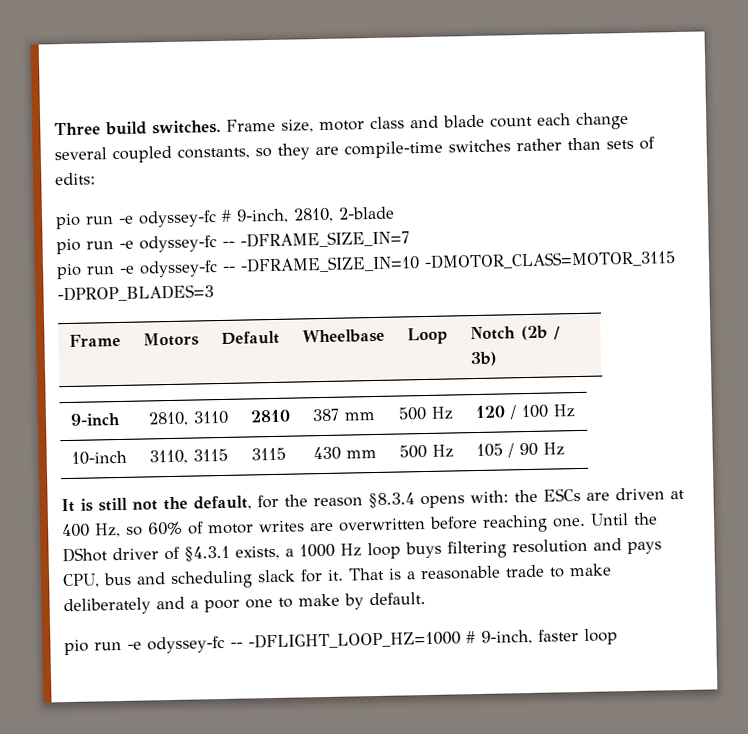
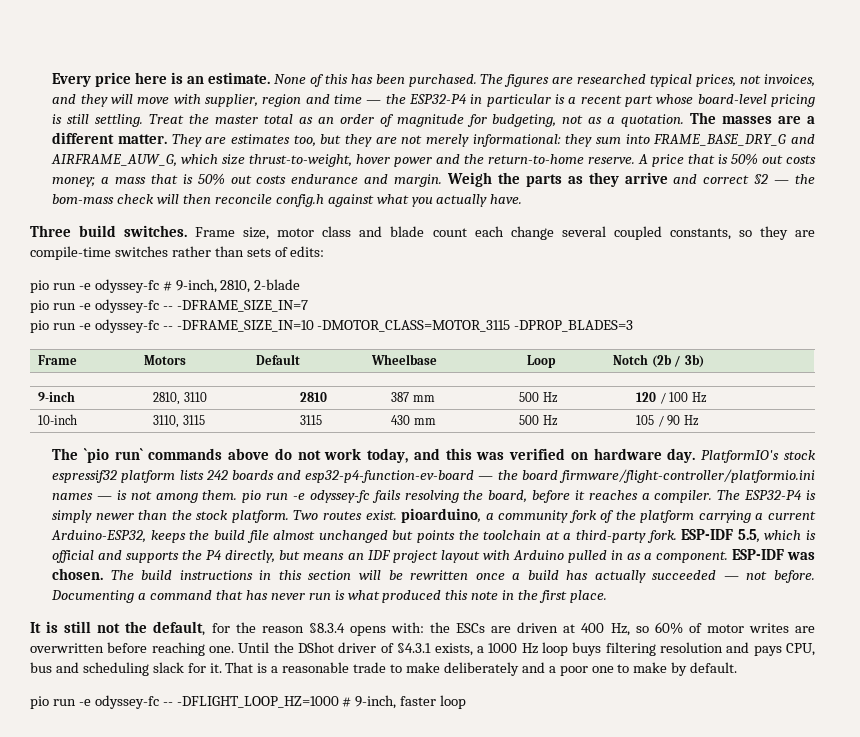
+ Every price here is an estimate. None of this has been purchased. The figures are researched typical prices, not invoices, and they will move with supplier, region and time — the ESP32-P4 in particular is a recent part whose board-level pricing is still settling. Treat the master total as an order of magnitude for budgeting, not as a quotation. The masses are a different matter. They are estimates too, but they are not merely informational: they sum into FRAME_BASE_DRY_G and AIRFRAME_AUW_G, which size thrust-to-weight, hover power and the return-to-home reserve. A price that is 50% out costs money; a mass that is 50% out costs endurance and margin. Weigh the parts as they arrive and correct §2 — the bom-mass check will then reconcile config.h against what you actually have.
+ The `pio run` commands above do not work today, and this was verified on hardware day. PlatformIO's stock espressif32 platform lists 242 boards and esp32-p4-function-ev-board — the board firmware/flight-controller/platformio.ini names — is not among them. pio run -e odyssey-fc fails resolving the board, before it reaches a compiler. The ESP32-P4 is simply newer than the stock platform. Two routes exist. pioarduino, a community fork of the platform carrying a current Arduino-ESP32, keeps the build file almost unchanged but points the toolchain at a third-party fork. ESP-IDF 5.5, which is official and supports the P4 directly, but means an IDF project layout with Arduino pulled in as a component. ESP-IDF was chosen. The build instructions in this section will be rewritten once a build has actually succeeded — not before. Documenting a command that has never run is what produced this note in the first place.

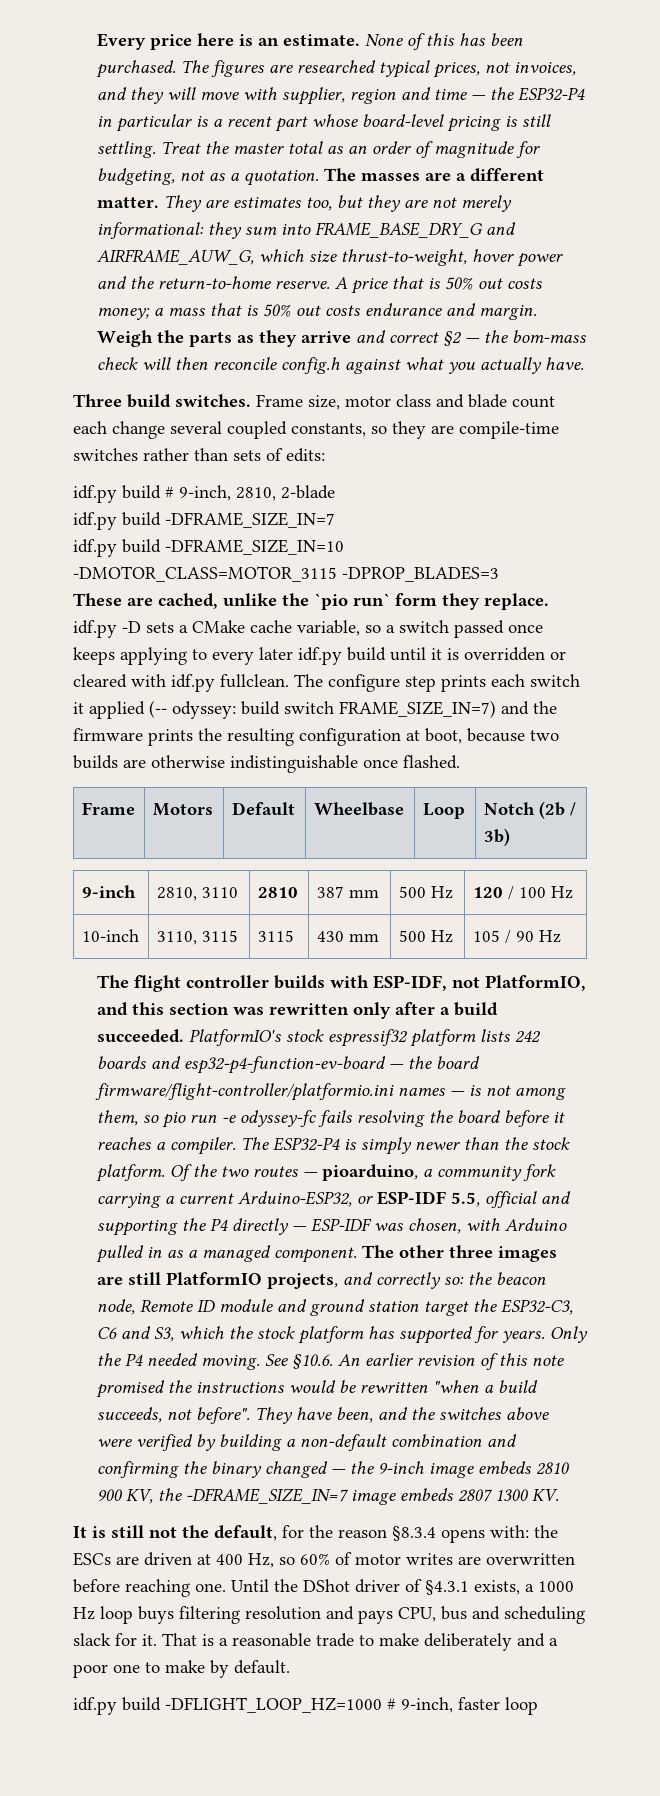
- pio run -e odyssey-fc # 9-inch, 2810, 2-blade
+ idf.py build # 9-inch, 2810, 2-blade
- pio run -e odyssey-fc -- -DFRAME_SIZE_IN=7
- pio run -e odyssey-fc -- -DFRAME_SIZE_IN=10 -DMOTOR_CLASS=MOTOR_3115 -DPROP_BLADES=3
+ idf.py build -DFRAME_SIZE_IN=7
+ idf.py build -DFRAME_SIZE_IN=10 -DMOTOR_CLASS=MOTOR_3115 -DPROP_BLADES=3
+ These are cached, unlike the `pio run` form they replace. idf.py -D sets a CMake cache variable, so a switch passed once keeps applying to every later idf.py build until it is overridden or cleared with idf.py fullclean. The configure step prints each switch it applied (-- odyssey: build switch FRAME_SIZE_IN=7) and the firmware prints the resulting configuration at boot, because two builds are otherwise indistinguishable once flashed.
- The `pio run` commands above do not work today, and this was verified on hardware day.
+ The flight controller builds with ESP-IDF, not PlatformIO, and this section was rewritten only after a build succeeded.
- PlatformIO's stock espressif32 platform lists 242 boards and esp32-p4-function-ev-board — the board firmware/flight-controller/platformio.ini names — is not among them. pio run -e odyssey-fc fails resolving the board, before it reaches a compiler.
+ PlatformIO's stock espressif32 platform lists 242 boards and esp32-p4-function-ev-board — the board firmware/flight-controller/platformio.ini names — is not among them, so pio run -e odyssey-fc fails resolving the board before it reaches a compiler.
- Two routes exist. pioarduino, a community fork of the platform carrying a current Arduino-ESP32, keeps the build file almost unchanged but points the toolchain at a third-party fork. ESP-IDF 5.5, which is official and supports the P4 directly, but means an IDF project layout with Arduino pulled in as a component. ESP-IDF was chosen. The build instructions in this section will be rewritten once a build has actually succeeded — not before. Documenting a command that has never run is what produced this note in the first place.
+ Of the two routes — pioarduino, a community fork carrying a current Arduino-ESP32, or ESP-IDF 5.5, official and supporting the P4 directly — ESP-IDF was chosen, with Arduino pulled in as a managed component. The other three images are still PlatformIO projects, and correctly so: the beacon node, Remote ID module and ground station target the ESP32-C3, C6 and S3, which the stock platform has supported for years. Only the P4 needed moving. See §10.6. An earlier revision of this note promised the instructions would be rewritten "when a build succeeds, not before". They have been, and the switches above were verified by building a non-default combination and confirming the binary changed — the 9-inch image embeds 2810 900 KV, the -DFRAME_SIZE_IN=7 image embeds 2807 1300 KV.
- pio run -e odyssey-fc -- -DFLIGHT_LOOP_HZ=1000 # 9-inch, faster loop
+ idf.py build -DFLIGHT_LOOP_HZ=1000 # 9-inch, faster loop

